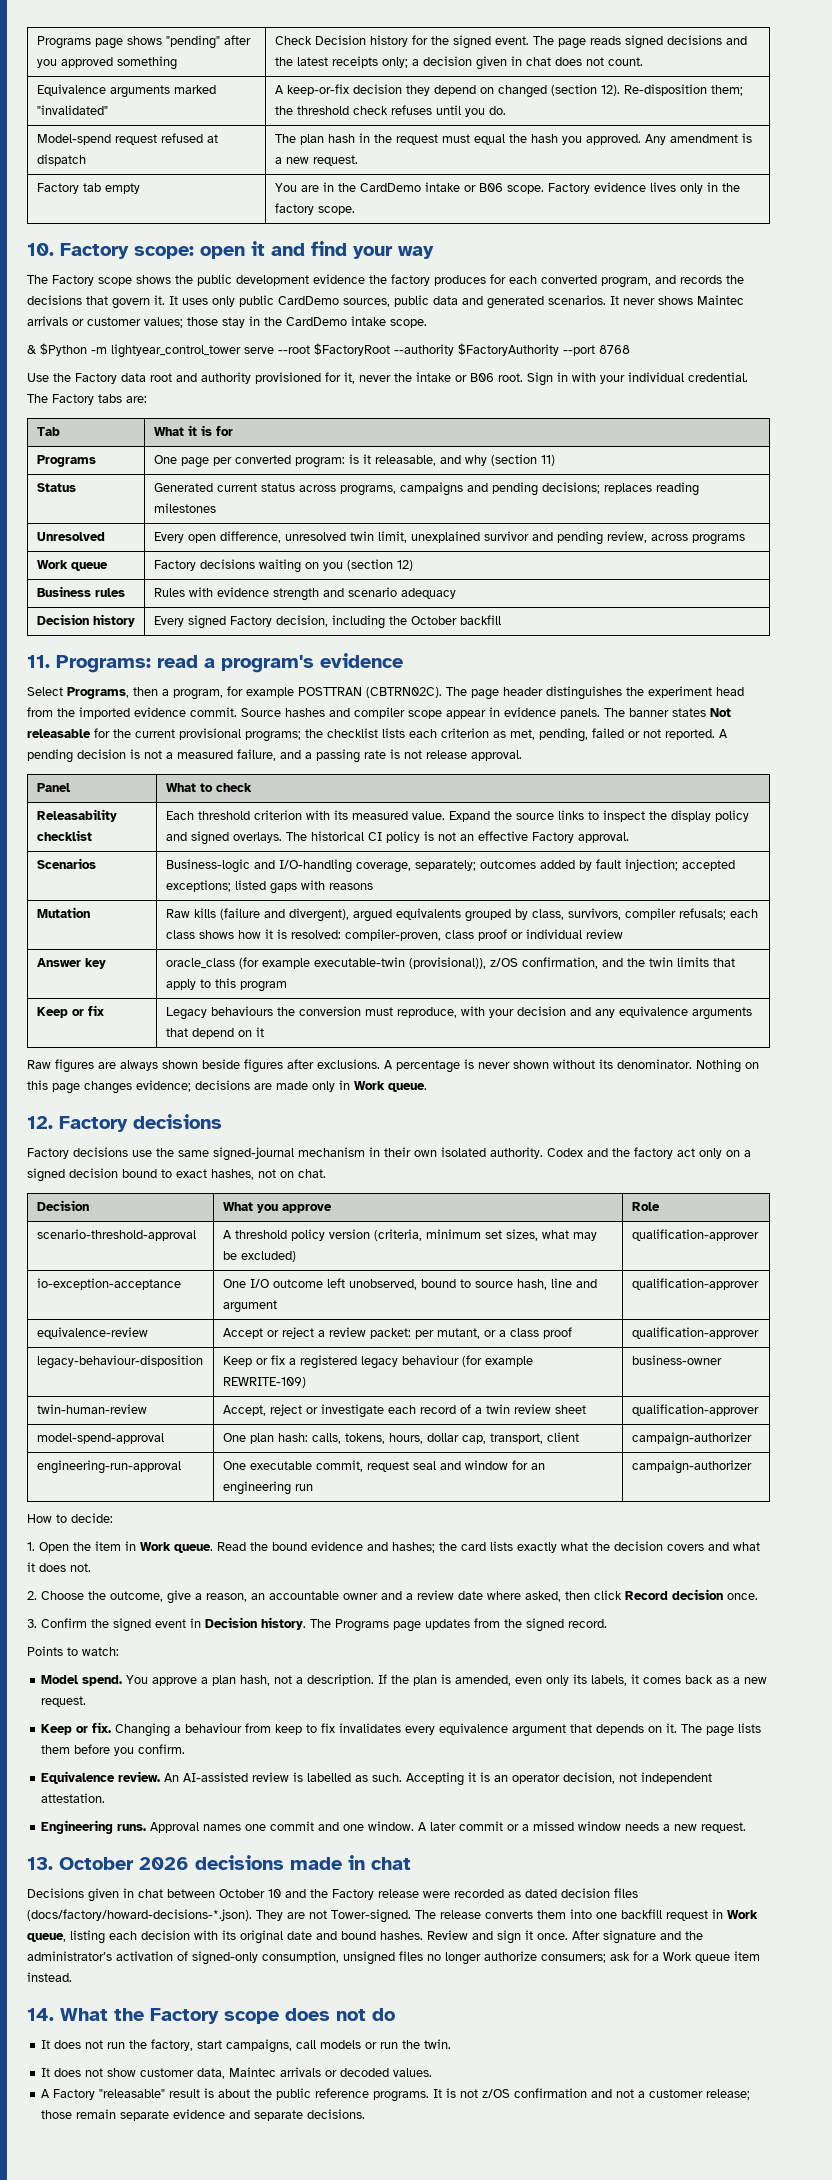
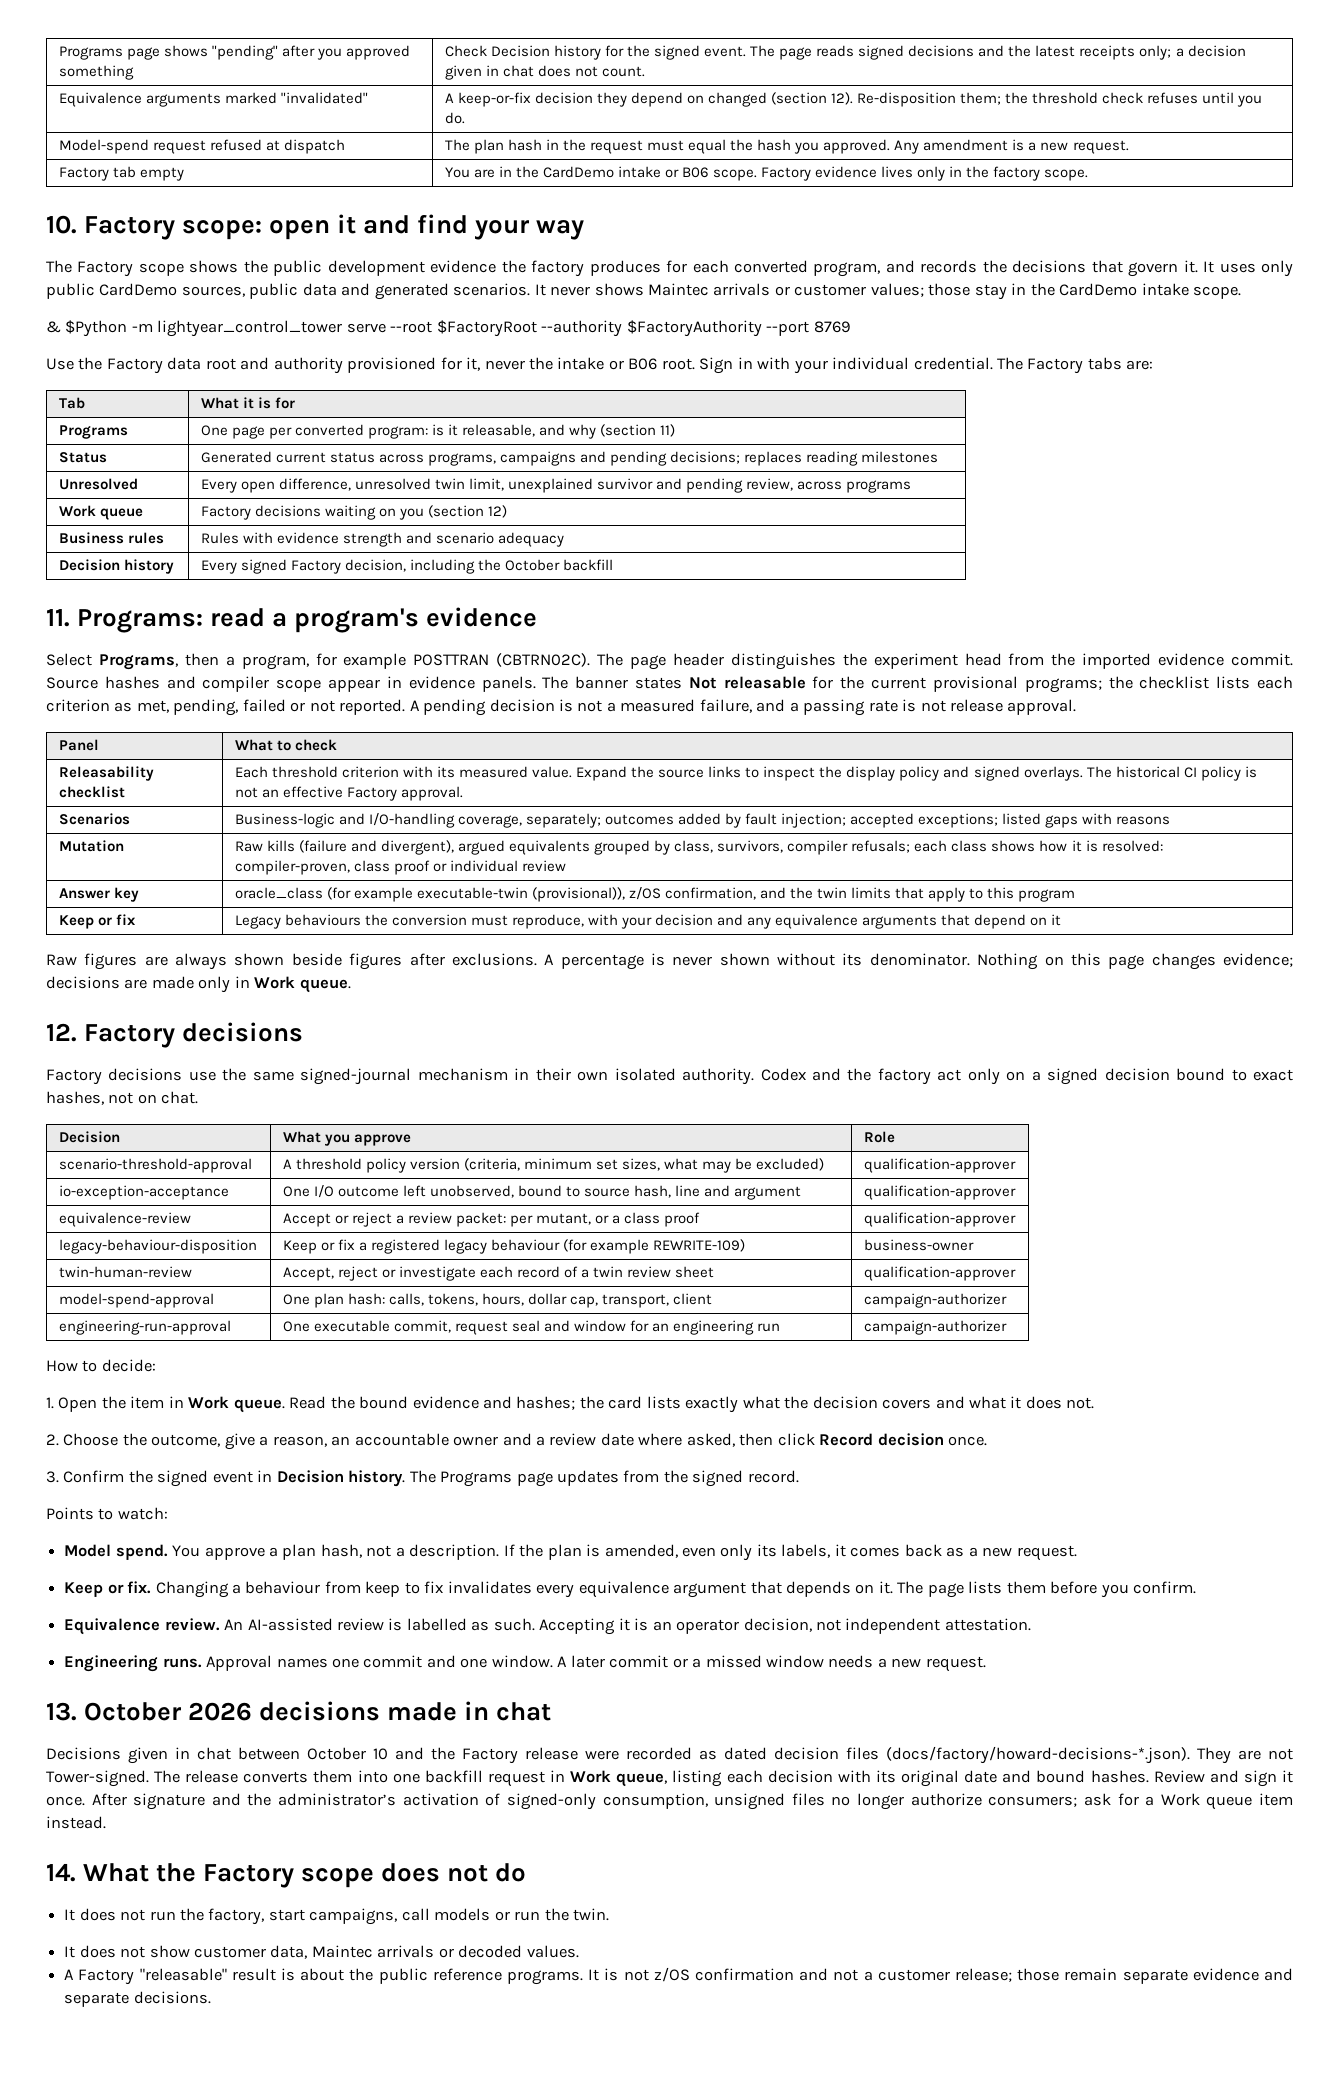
- & $Python -m lightyear_control_tower serve --root $FactoryRoot --authority $FactoryAuthority --port 8768
+ & $Python -m lightyear_control_tower serve --root $FactoryRoot --authority $FactoryAuthority --port 8769

